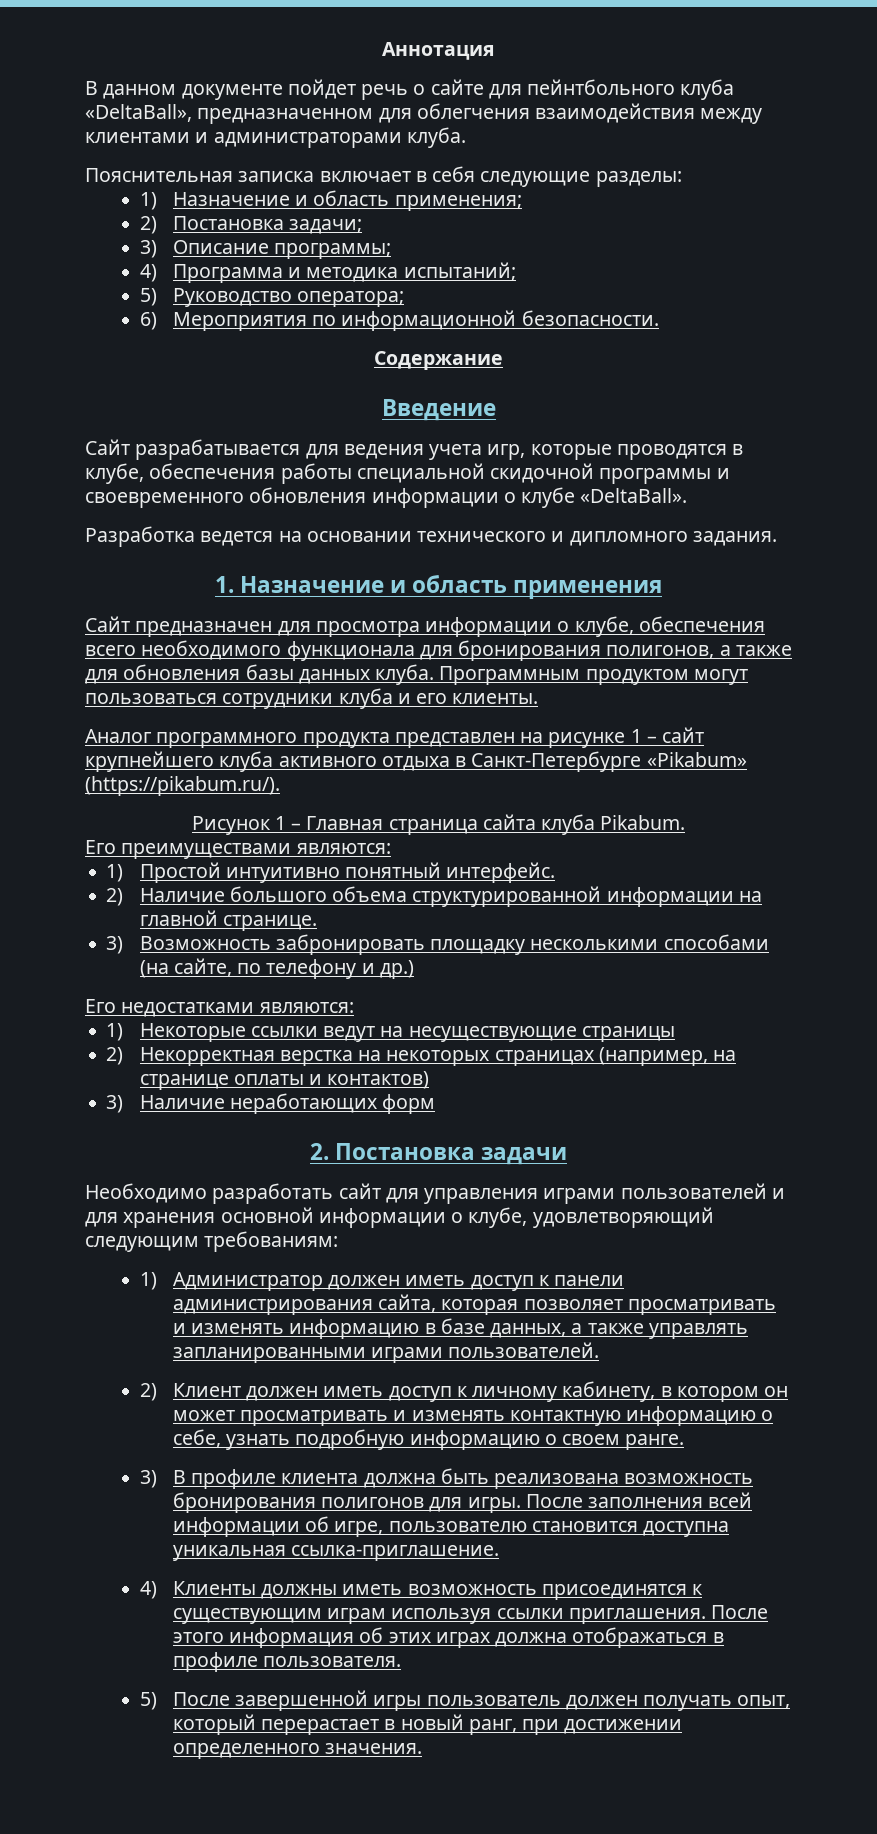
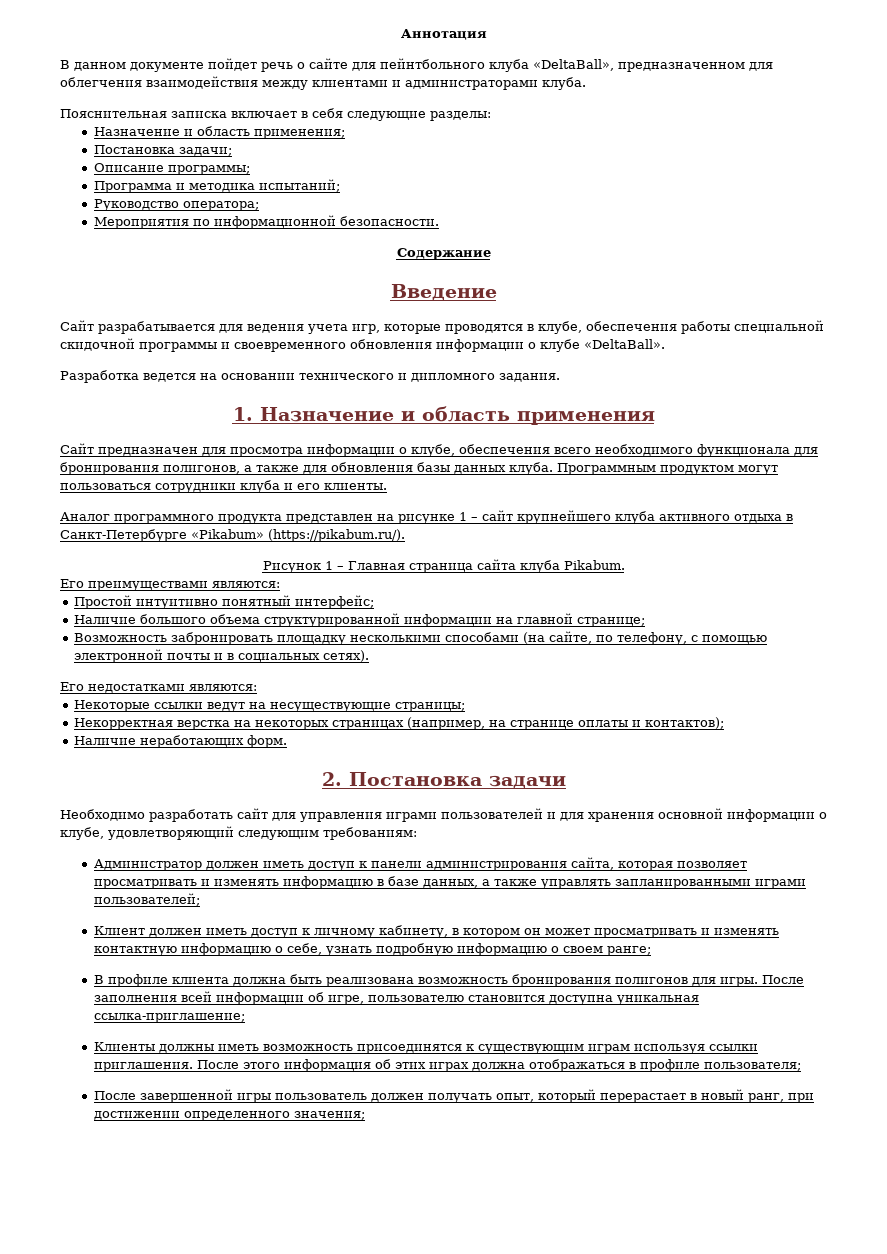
- 1) Назначение и область применения;
+ Назначение и область применения;
- 2) Постановка задачи;
+ Постановка задачи;
- 3) Описание программы;
+ Описание программы;
- 4) Программа и методика испытаний;
+ Программа и методика испытаний;
- 5) Руководство оператора;
+ Руководство оператора;
- 6) Мероприятия по информационной безопасности.
+ Мероприятия по информационной безопасности.
- 1) Простой интуитивно понятный интерфейс.
- 2) Наличие большого объема структурированной информации на главной странице.
- 3) Возможность забронировать площадку несколькими способами (на сайте, по телефону и др.)
+ Простой интуитивно понятный интерфейс;
+ Наличие большого объема структурированной информации на главной странице;
+ Возможность забронировать площадку несколькими способами (на сайте, по телефону, с помощью электронной почты и в социальных сетях).
- 1) Некоторые ссылки ведут на несуществующие страницы
- 2) Некорректная верстка на некоторых страницах (например, на странице оплаты и контактов)
- 3) Наличие неработающих форм
+ Некоторые ссылки ведут на несуществующие страницы;
+ Некорректная верстка на некоторых страницах (например, на странице оплаты и контактов);
+ Наличие неработающих форм.
- 1) Администратор должен иметь доступ к панели администрирования сайта, которая позволяет просматривать и изменять информацию в базе данных, а также управлять запланированными играми пользователей.
- 2) Клиент должен иметь доступ к личному кабинету, в котором он может просматривать и изменять контактную информацию о себе, узнать подробную информацию о своем ранге.
- 3) В профиле клиента должна быть реализована возможность бронирования полигонов для игры.
+ Администратор должен иметь доступ к панели администрирования сайта, которая позволяет просматривать и изменять информацию в базе данных, а также управлять запланированными играми пользователей;
+ Клиент должен иметь доступ к личному кабинету, в котором он может просматривать и изменять контактную информацию о себе, узнать подробную информацию о своем ранге;
+ В профиле клиента должна быть реализована возможность бронирования полигонов для игры.
- После заполнения всей информации об игре, пользователю становится доступна уникальная ссылка-приглашение.
- 4) Клиенты должны иметь возможность присоединятся к существующим играм используя ссылки приглашения.
+ После заполнения всей информации об игре, пользователю становится доступна уникальная ссылка-приглашение;
+ Клиенты должны иметь возможность присоединятся к существующим играм используя ссылки приглашения.
- После этого информация об этих играх должна отображаться в профиле пользователя.
- 5) После завершенной игры пользователь должен получать опыт, который перерастает в новый ранг, при достижении определенного значения.
+ После этого информация об этих играх должна отображаться в профиле пользователя;
+ После завершенной игры пользователь должен получать опыт, который перерастает в новый ранг, при достижении определенного значения;

